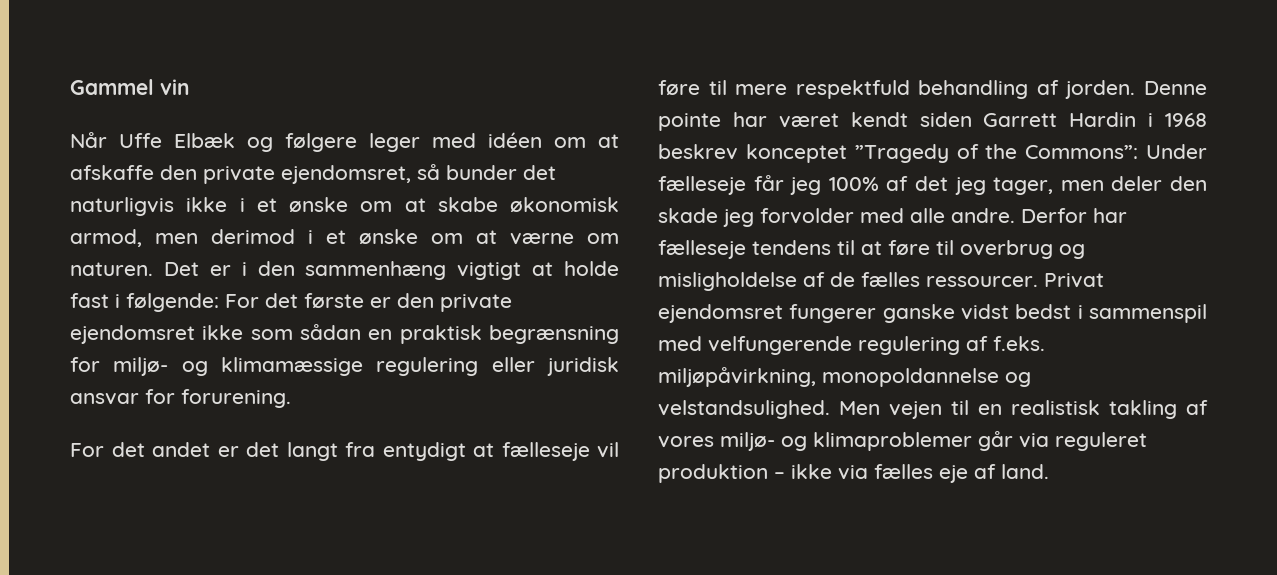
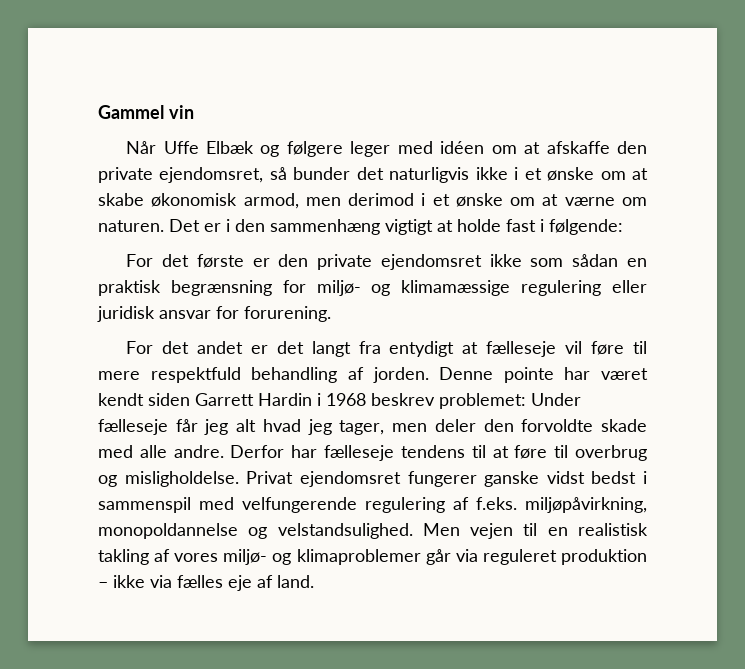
- Det er i den sammenhæng vigtigt at holde fast i følgende: For det første er den private ejendomsret ikke som sådan en praktisk begrænsning for miljø- og klimamæssige regulering eller juridisk ansvar for forurening.
+ Det er i den sammenhæng vigtigt at holde fast i følgende:
+ For det første er den private ejendomsret ikke som sådan en praktisk begrænsning for miljø- og klimamæssige regulering eller juridisk ansvar for forurening.
- Denne pointe har været kendt siden Garrett Hardin i 1968 beskrev konceptet ”Tragedy of the Commons”: Under fælleseje får jeg 100% af det jeg tager, men deler den skade jeg forvolder med alle andre.
+ Denne pointe har været kendt siden Garrett Hardin i 1968 beskrev problemet: Under fælleseje får jeg alt hvad jeg tager, men deler den forvoldte skade med alle andre.
- Derfor har fælleseje tendens til at føre til overbrug og misligholdelse af de fælles ressourcer.
+ Derfor har fælleseje tendens til at føre til overbrug og misligholdelse.

